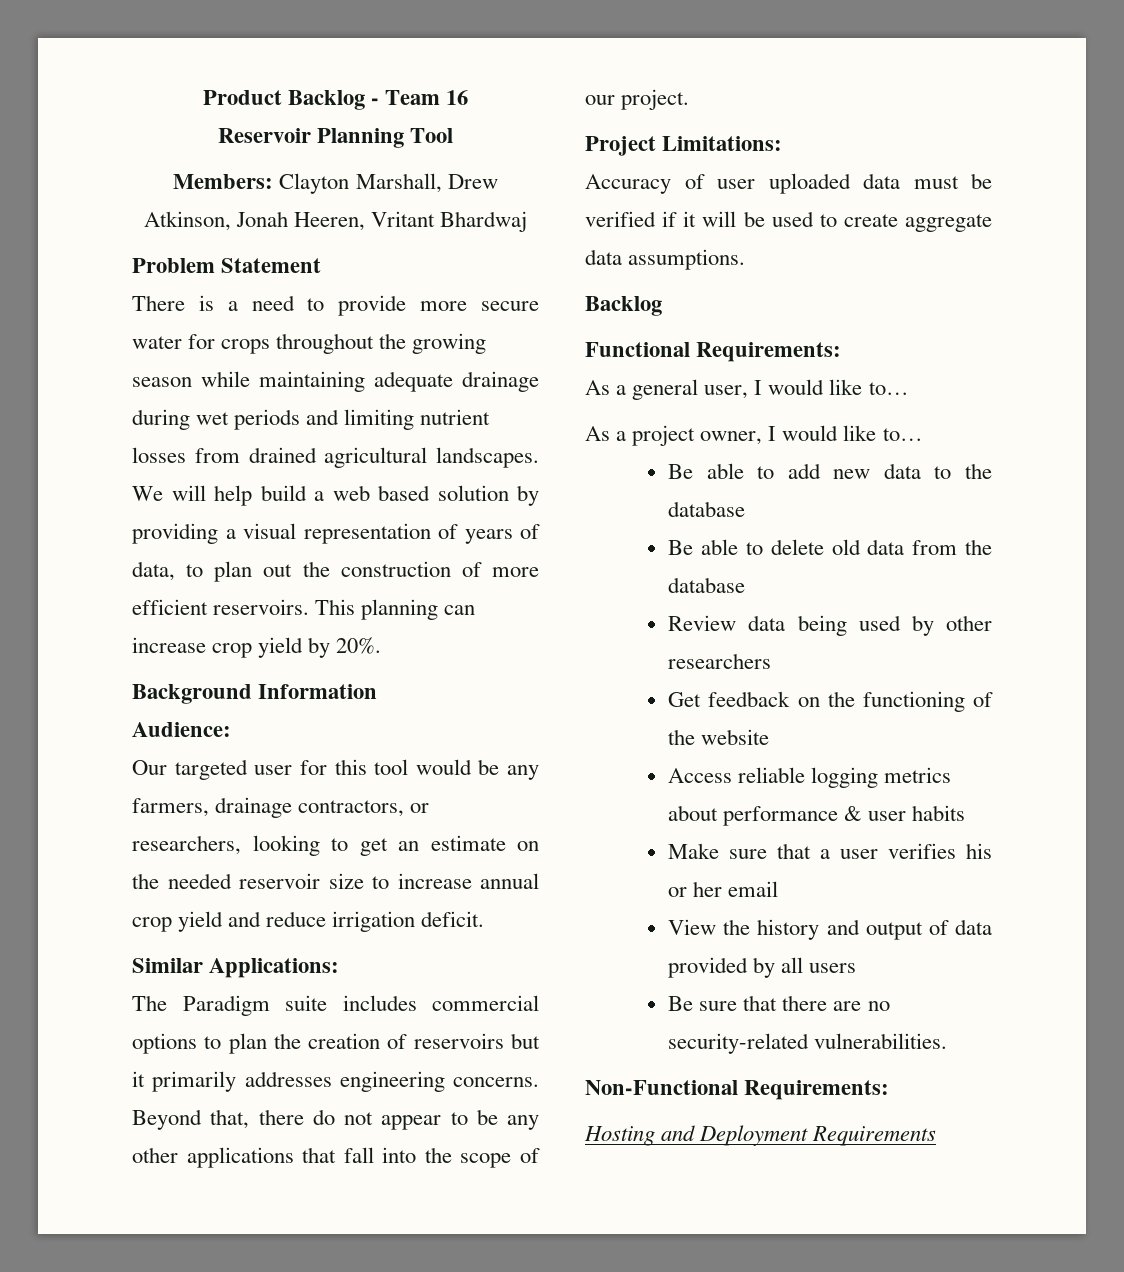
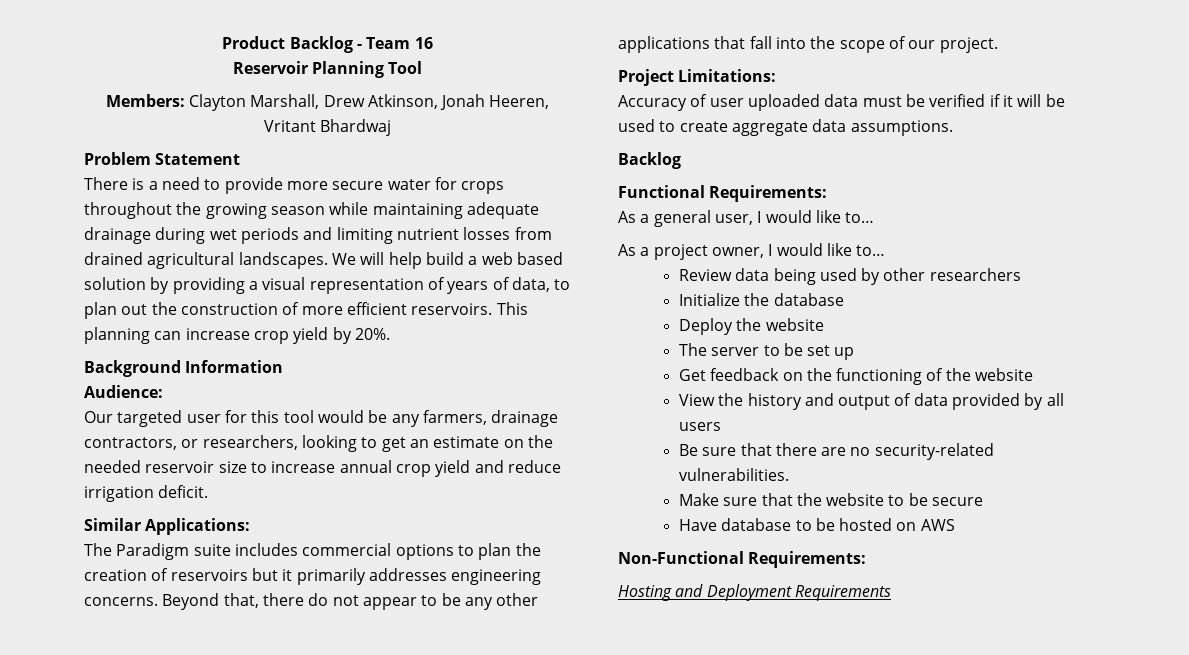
- Be able to add new data to the database
- Be able to delete old data from the database
+ Initialize the database
+ Deploy the website
+ The server to be set up
- Access reliable logging metrics about performance & user habits
- Make sure that a user verifies his or her email
+ Make sure that the website to be secure
+ Have database to be hosted on AWS

